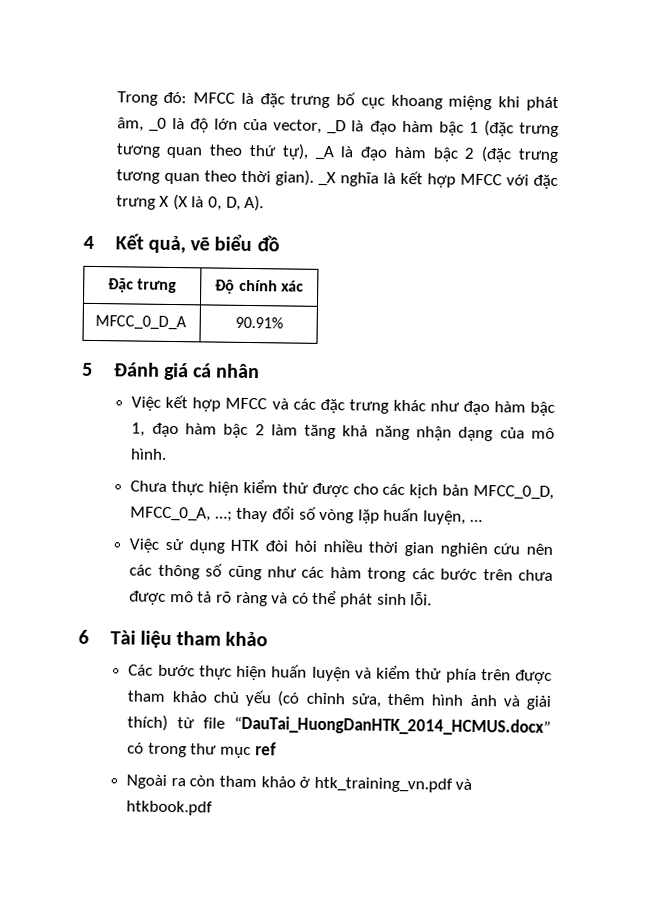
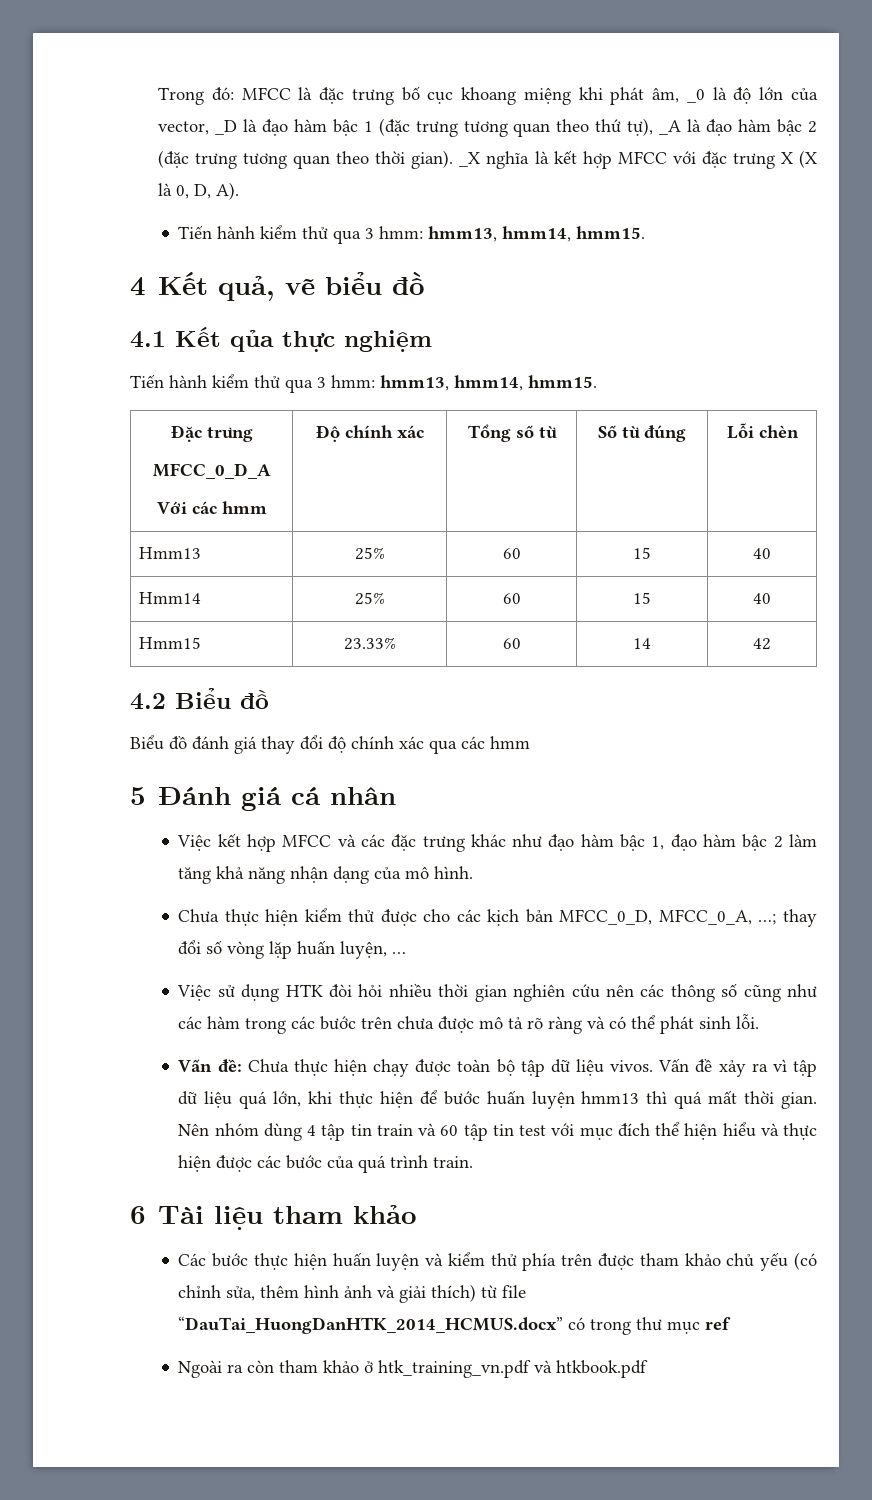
  _X nghĩa là kết hợp MFCC với đặc trưng X (X là 0, D, A).
+ Tiến hành kiểm thử qua 3 hmm: hmm13, hmm14, hmm15.
- Đặc trưng | Độ chính xác
- MFCC_0_D_A | 90.91%
+ 4.1 Kết qủa thực nghiệm
+ Tiến hành kiểm thử qua 3 hmm: hmm13, hmm14, hmm15.
+ Đặc trưng
+ MFCC_0_D_A
+ Với các hmm | Độ chính xác | Tổng số từ | Số từ đúng | Lỗi chèn
+ Hmm13 | 25% | 60 | 15 | 40
+ Hmm14 | 25% | 60 | 15 | 40
+ Hmm15 | 23.33% | 60 | 14 | 42
+ 4.2 Biểu đồ
+ Biểu đồ đánh giá thay đổi độ chính xác qua các hmm
+ Vấn đề: Chưa thực hiện chạy được toàn bộ tập dữ liệu vivos. Vấn đề xảy ra vì tập dữ liệu quá lớn, khi thực hiện để bước huấn luyện hmm13 thì quá mất thời gian. Nên nhóm dùng 4 tập tin train và 60 tập tin test với mục đích thể hiện hiểu và thực hiện được các bước của quá trình train.

